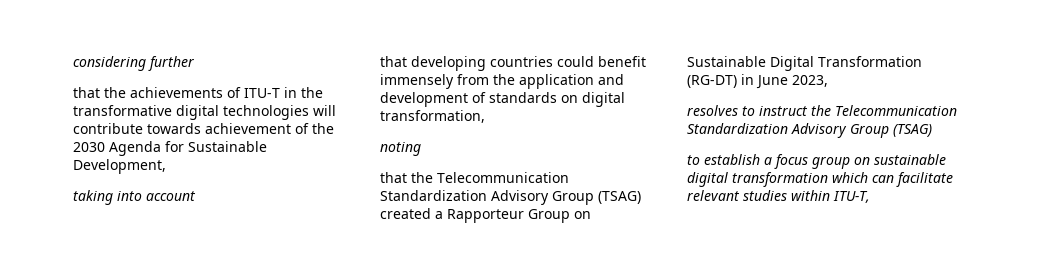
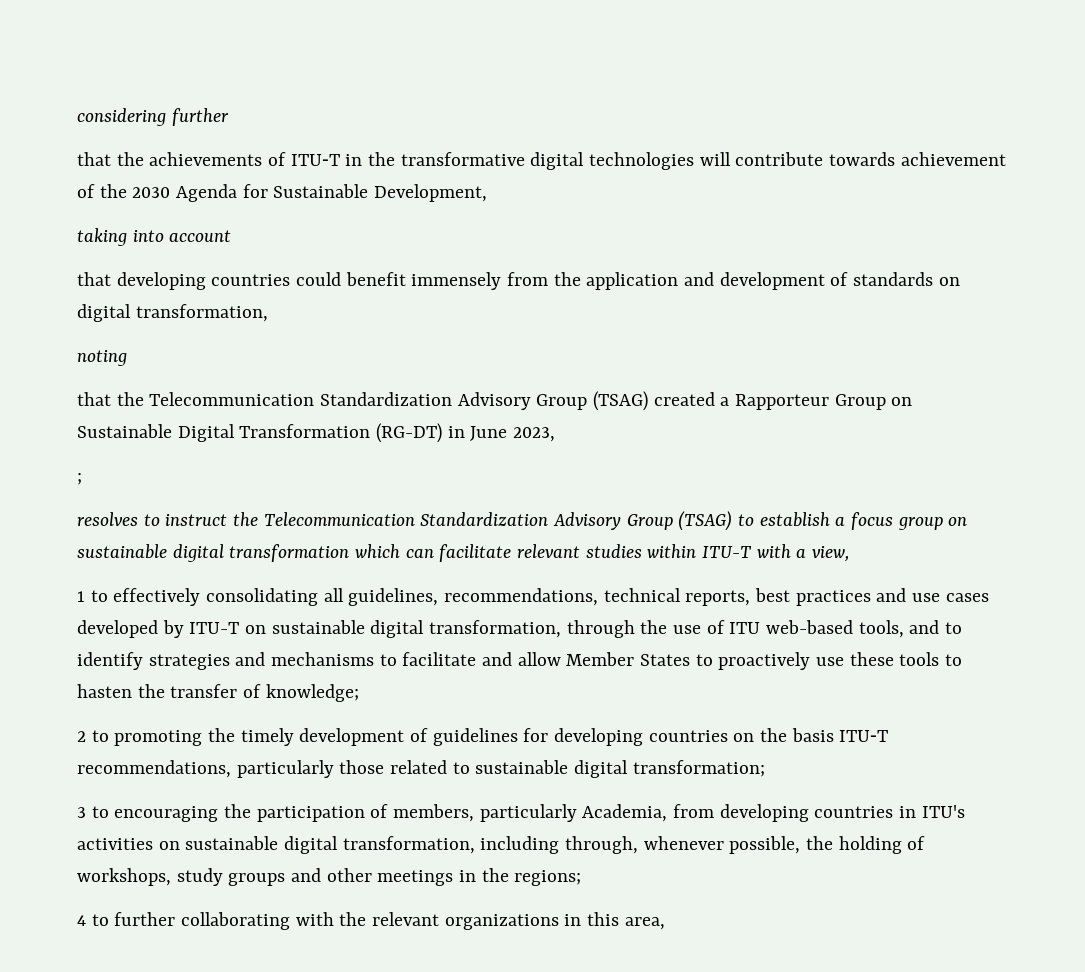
+ ;
- resolves to instruct the Telecommunication Standardization Advisory Group (TSAG)
- to establish a focus group on sustainable digital transformation which can facilitate relevant studies within ITU-T,
+ resolves to instruct the Telecommunication Standardization Advisory Group (TSAG) to establish a focus group on sustainable digital transformation which can facilitate relevant studies within ITU-T with a view,
+ 1 to effectively consolidating all guidelines, recommendations, technical reports, best practices and use cases developed by ITU-T on sustainable digital transformation, through the use of ITU web-based tools, and to identify strategies and mechanisms to facilitate and allow Member States to proactively use these tools to hasten the transfer of knowledge;
+ 2 to promoting the timely development of guidelines for developing countries on the basis ITU‑T recommendations, particularly those related to sustainable digital transformation;
+ 3 to encouraging the participation of members, particularly Academia, from developing countries in ITU's activities on sustainable digital transformation, including through, whenever possible, the holding of workshops, study groups and other meetings in the regions;
+ 4 to further collaborating with the relevant organizations in this area,

